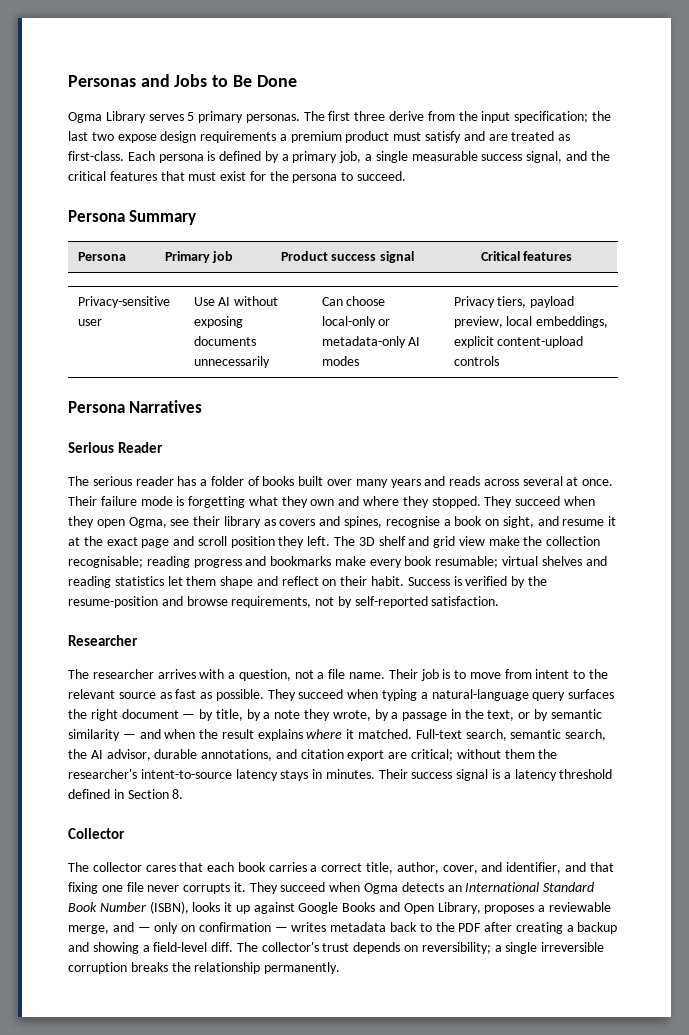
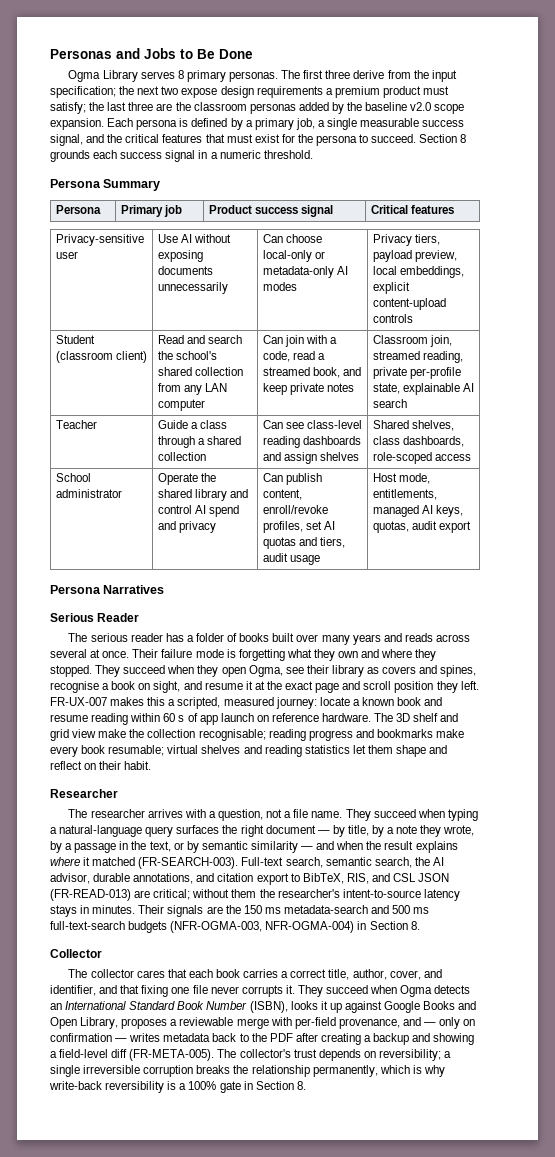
- Ogma Library serves 5 primary personas.
+ Ogma Library serves 8 primary personas.
- The first three derive from the input specification; the last two expose design requirements a premium product must satisfy and are treated as first-class.
+ The first three derive from the input specification; the next two expose design requirements a premium product must satisfy; the last three are the classroom personas added by the baseline v2.0 scope expansion.
+ Section 8 grounds each success signal in a numeric threshold.
+ Student (classroom client) | Read and search the school's shared collection from any LAN computer | Can join with a code, read a streamed book, and keep private notes | Classroom join, streamed reading, private per-profile state, explainable AI search
+ Teacher | Guide a class through a shared collection | Can see class-level reading dashboards and assign shelves | Shared shelves, class dashboards, role-scoped access
+ School administrator | Operate the shared library and control AI spend and privacy | Can publish content, enroll/revoke profiles, set AI quotas and tiers, audit usage | Host mode, entitlements, managed AI keys, quotas, audit export
+ FR-UX-007 makes this a scripted, measured journey: locate a known book and resume reading within 60 s of app launch on reference hardware.
- Success is verified by the resume-position and browse requirements, not by self-reported satisfaction.
- Their job is to move from intent to the relevant source as fast as possible.
- They succeed when typing a natural-language query surfaces the right document — by title, by a note they wrote, by a passage in the text, or by semantic similarity — and when the result explains where it matched.
+ They succeed when typing a natural-language query surfaces the right document — by title, by a note they wrote, by a passage in the text, or by semantic similarity — and when the result explains where it matched (FR-SEARCH-003).
- Full-text search, semantic search, the AI advisor, durable annotations, and citation export are critical; without them the researcher's intent-to-source latency stays in minutes.
+ Full-text search, semantic search, the AI advisor, durable annotations, and citation export to BibTeX, RIS, and CSL JSON (FR-READ-013) are critical; without them the researcher's intent-to-source latency stays in minutes.
- Their success signal is a latency threshold defined in Section 8.
+ Their signals are the 150 ms metadata-search and 500 ms full-text-search budgets (NFR-OGMA-003, NFR-OGMA-004) in Section 8.
- They succeed when Ogma detects an International Standard Book Number (ISBN), looks it up against Google Books and Open Library, proposes a reviewable merge, and — only on confirmation — writes metadata back to the PDF after creating a backup and showing a field-level diff.
+ They succeed when Ogma detects an International Standard Book Number (ISBN), looks it up against Google Books and Open Library, proposes a reviewable merge with per-field provenance, and — only on confirmation — writes metadata back to the PDF after creating a backup and showing a field-level diff (FR-META-005).
- The collector's trust depends on reversibility; a single irreversible corruption breaks the relationship permanently.
+ The collector's trust depends on reversibility; a single irreversible corruption breaks the relationship permanently, which is why write-back reversibility is a 100% gate in Section 8.

